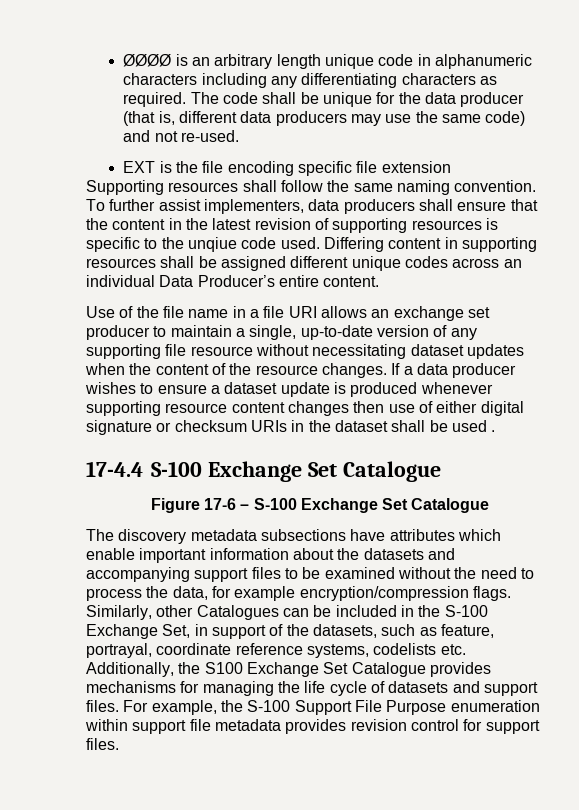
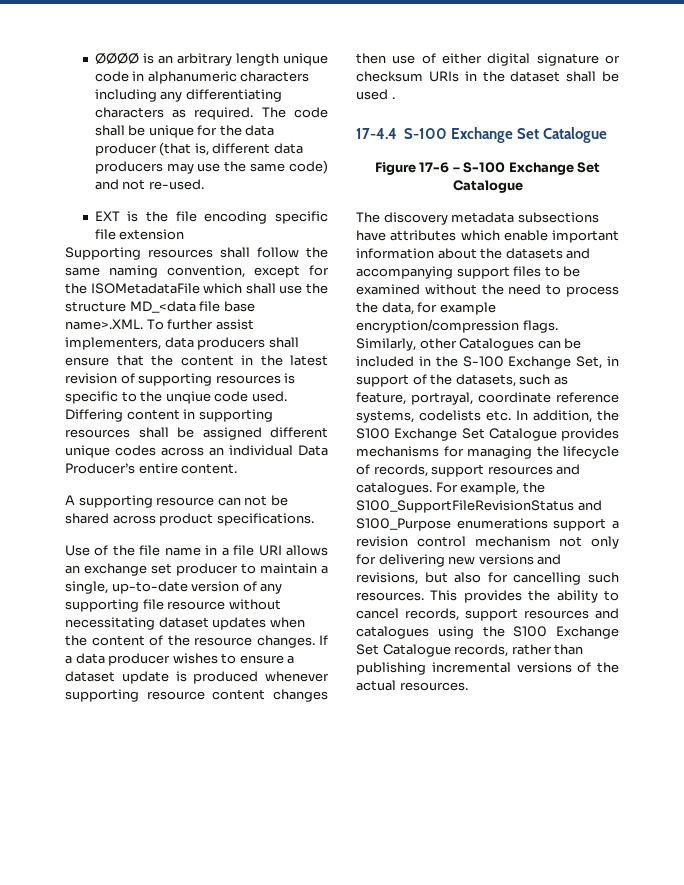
- Supporting resources shall follow the same naming convention. To further assist implementers, data producers shall ensure that the content in the latest revision of supporting resources is specific to the unqiue code used.
+ Supporting resources shall follow the same naming convention, except for the ISOMetadataFile which shall use the structure MD_<data file base name>.XML. To further assist implementers, data producers shall ensure that the content in the latest revision of supporting resources is specific to the unqiue code used.
+ A supporting resource can not be shared across product specifications.
- Similarly, other Catalogues can be included in the S-100 Exchange Set, in support of the datasets, such as feature, portrayal, coordinate reference systems, codelists etc. Additionally, the S100 Exchange Set Catalogue provides mechanisms for managing the life cycle of datasets and support files. For example, the S-100 Support File Purpose enumeration within support file metadata provides revision control for support files.
+ Similarly, other Catalogues can be included in the S-100 Exchange Set, in support of the datasets, such as feature, portrayal, coordinate reference systems, codelists etc. In addition, the S100 Exchange Set Catalogue provides mechanisms for managing the lifecycle of records, support resources and catalogues. For example, the S100_SupportFileRevisionStatus and S100_Purpose enumerations support a revision control mechanism not only for delivering new versions and revisions, but also for cancelling such resources. This provides the ability to cancel records, support resources and catalogues using the S100 Exchange Set Catalogue records, rather than publishing incremental versions of the actual resources.

